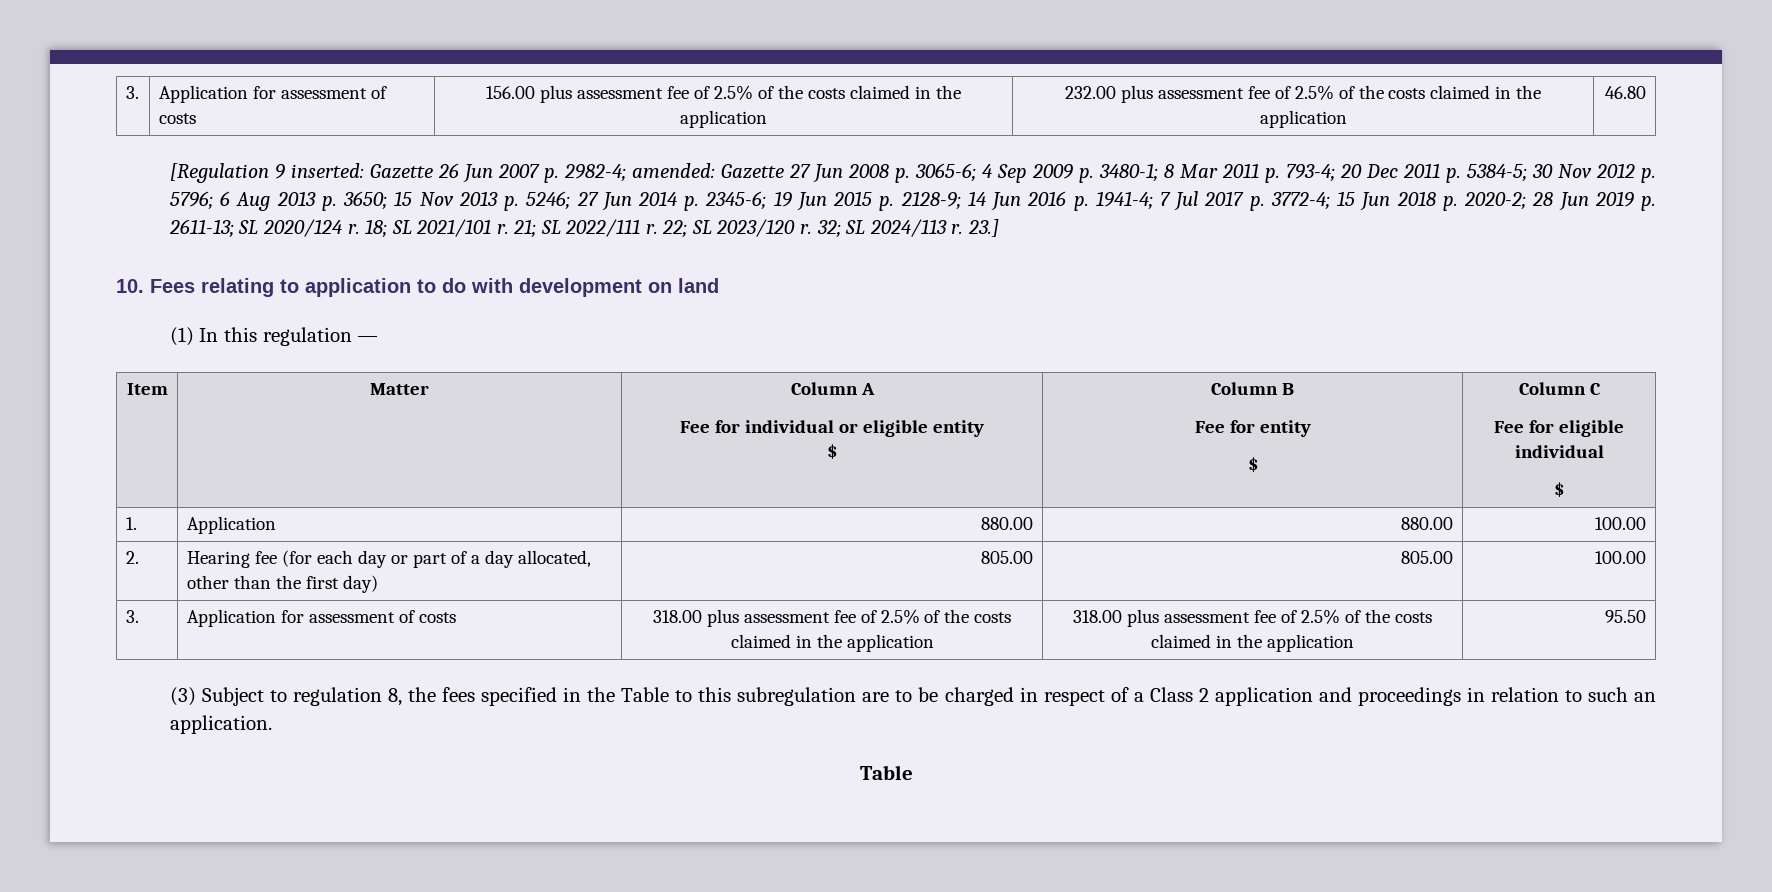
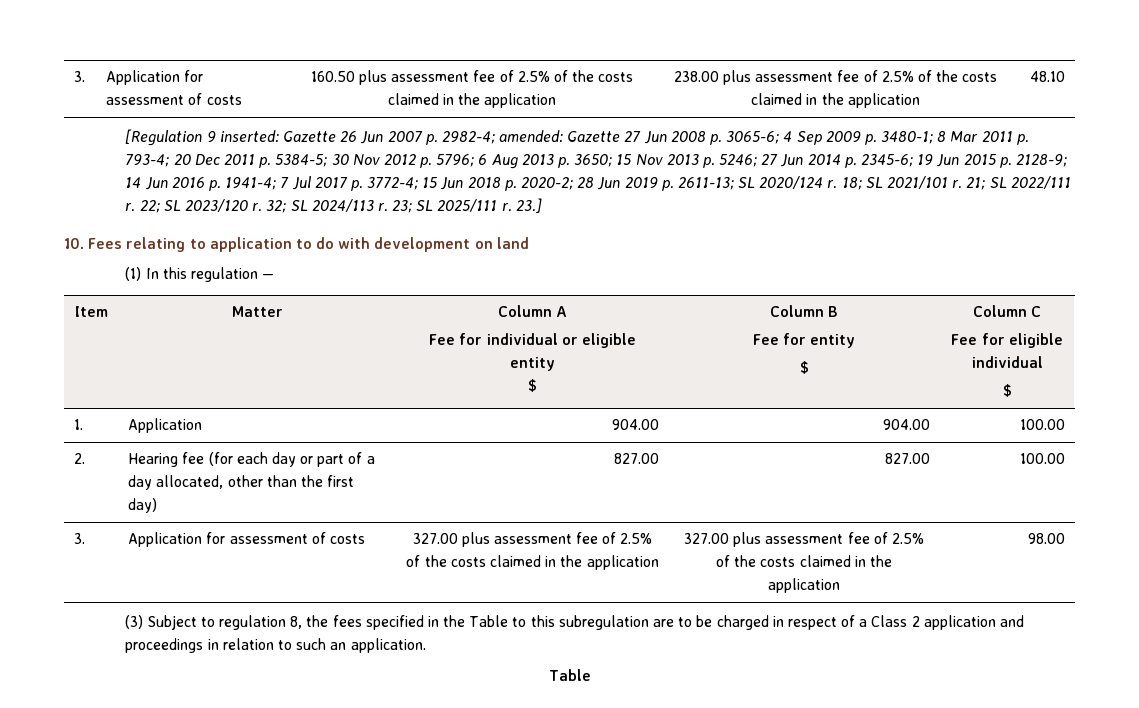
- 3. | Application for assessment of costs | 156.00 plus assessment fee of 2.5% of the costs claimed in the application | 232.00 plus assessment fee of 2.5% of the costs claimed in the application | 46.80
+ 3. | Application for assessment of costs | 160.50 plus assessment fee of 2.5% of the costs claimed in the application | 238.00 plus assessment fee of 2.5% of the costs claimed in the application | 48.10
+ 23; SL 2025/111 r.
- 1. | Application | 880.00 | 880.00 | 100.00
+ 1. | Application | 904.00 | 904.00 | 100.00
- 2. | Hearing fee (for each day or part of a day allocated, other than the first day) | 805.00 | 805.00 | 100.00
+ 2. | Hearing fee (for each day or part of a day allocated, other than the first day) | 827.00 | 827.00 | 100.00
- 3. | Application for assessment of costs | 318.00 plus assessment fee of 2.5% of the costs claimed in the application | 318.00 plus assessment fee of 2.5% of the costs claimed in the application | 95.50
+ 3. | Application for assessment of costs | 327.00 plus assessment fee of 2.5% of the costs claimed in the application | 327.00 plus assessment fee of 2.5% of the costs claimed in the application | 98.00

